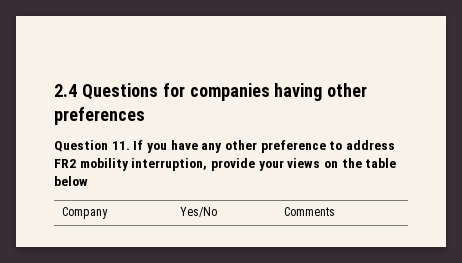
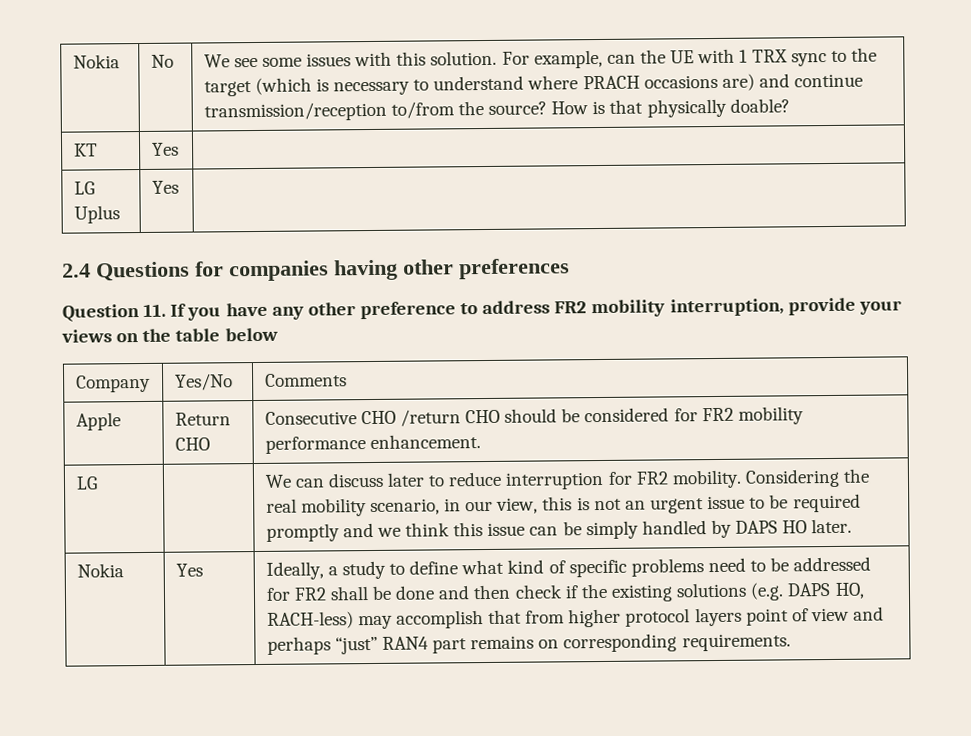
+ Nokia | No | We see some issues with this solution. For example, can the UE with 1 TRX sync to the target (which is necessary to understand where PRACH occasions are) and continue transmission/reception to/from the source? How is that physically doable?
+ KT | Yes |
+ LG Uplus | Yes |
+ Apple | Return CHO | Consecutive CHO /return CHO should be considered for FR2 mobility performance enhancement.
+ LG | | We can discuss later to reduce interruption for FR2 mobility. Considering the real mobility scenario, in our view, this is not an urgent issue to be required promptly and we think this issue can be simply handled by DAPS HO later.
+ Nokia | Yes | Ideally, a study to define what kind of specific problems need to be addressed for FR2 shall be done and then check if the existing solutions (e.g. DAPS HO, RACH-less) may accomplish that from higher protocol layers point of view and perhaps “just” RAN4 part remains on corresponding requirements.

